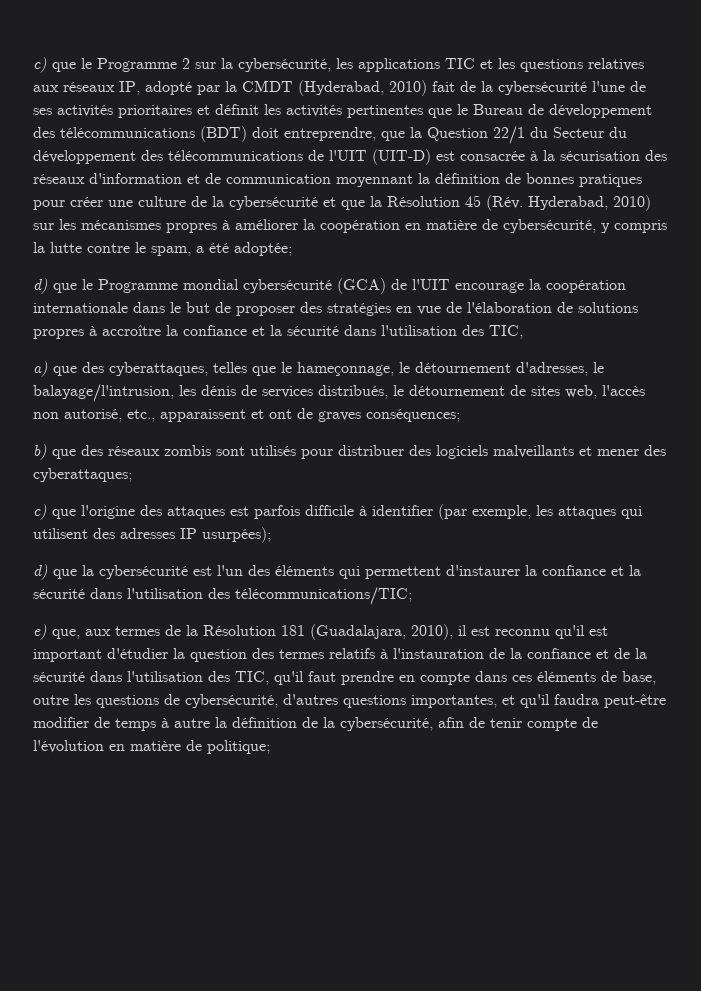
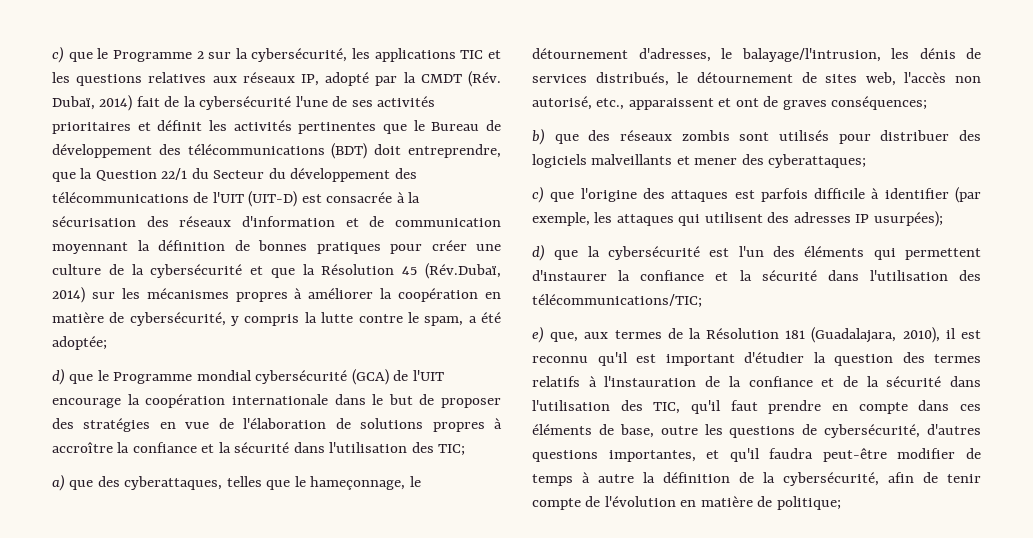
- c) que le Programme 2 sur la cybersécurité, les applications TIC et les questions relatives aux réseaux IP, adopté par la CMDT (Hyderabad, 2010) fait de la cybersécurité l'une de ses activités prioritaires et définit les activités pertinentes que le Bureau de développement des télécommunications (BDT) doit entreprendre, que la Question 22/1 du Secteur du développement des télécommunications de l'UIT (UIT-D) est consacrée à la sécurisation des réseaux d'information et de communication moyennant la définition de bonnes pratiques pour créer une culture de la cybersécurité et que la Résolution 45 (Rév. Hyderabad, 2010) sur les mécanismes propres à améliorer la coopération en matière de cybersécurité, y compris la lutte contre le spam, a été adoptée;
+ c) que le Programme 2 sur la cybersécurité, les applications TIC et les questions relatives aux réseaux IP, adopté par la CMDT (Rév. Dubaï, 2014) fait de la cybersécurité l'une de ses activités prioritaires et définit les activités pertinentes que le Bureau de développement des télécommunications (BDT) doit entreprendre, que la Question 22/1 du Secteur du développement des télécommunications de l'UIT (UIT-D) est consacrée à la sécurisation des réseaux d'information et de communication moyennant la définition de bonnes pratiques pour créer une culture de la cybersécurité et que la Résolution 45 (Rév.Dubaï, 2014) sur les mécanismes propres à améliorer la coopération en matière de cybersécurité, y compris la lutte contre le spam, a été adoptée;
- d) que le Programme mondial cybersécurité (GCA) de l'UIT encourage la coopération internationale dans le but de proposer des stratégies en vue de l'élaboration de solutions propres à accroître la confiance et la sécurité dans l'utilisation des TIC,
+ d) que le Programme mondial cybersécurité (GCA) de l'UIT encourage la coopération internationale dans le but de proposer des stratégies en vue de l'élaboration de solutions propres à accroître la confiance et la sécurité dans l'utilisation des TIC;

